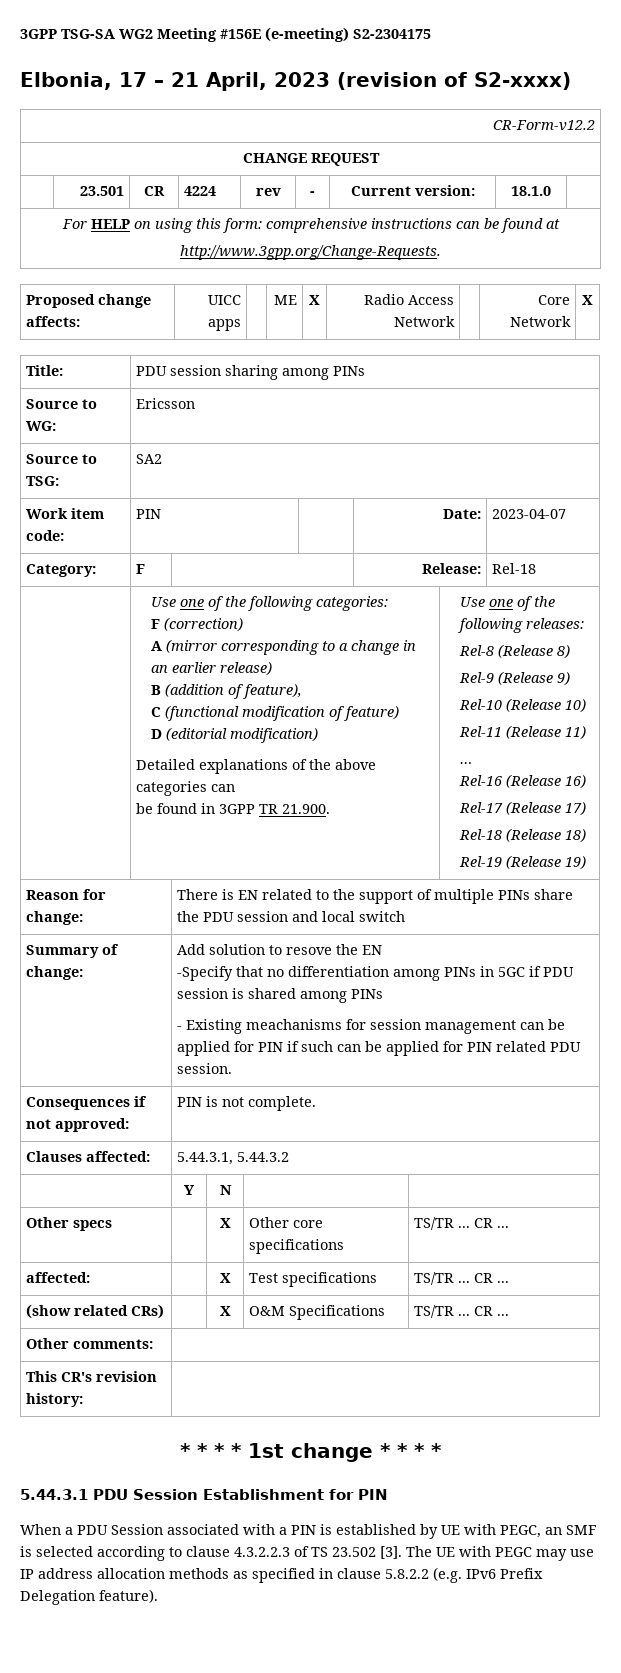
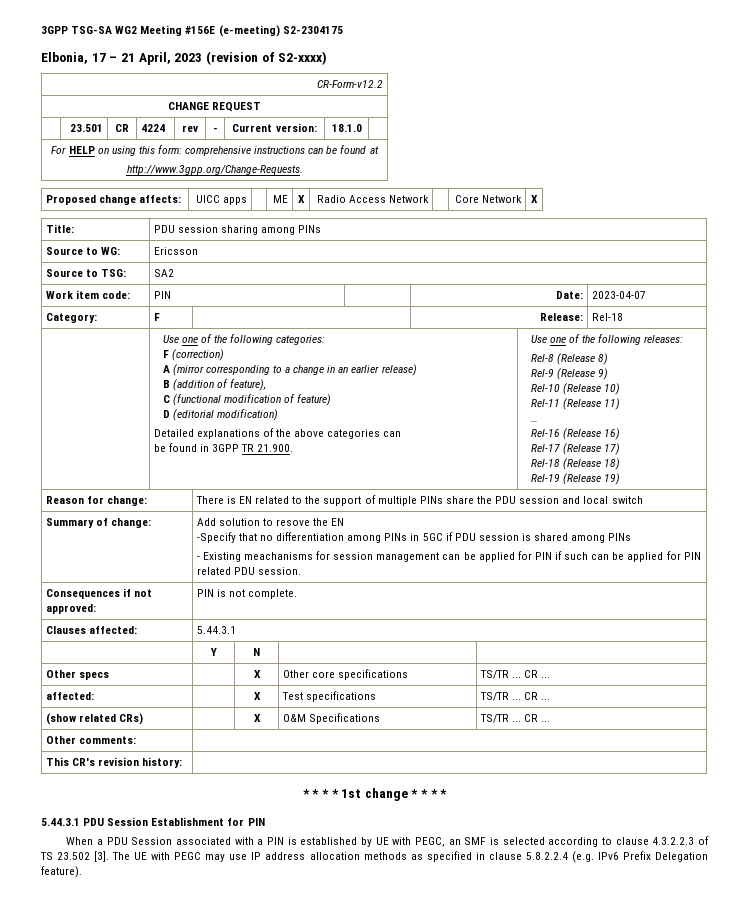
- Clauses affected: | 5.44.3.1, 5.44.3.2
+ Clauses affected: | 5.44.3.1
- The UE with PEGC may use IP address allocation methods as specified in clause 5.8.2.2 (e.g. IPv6 Prefix Delegation feature).
+ The UE with PEGC may use IP address allocation methods as specified in clause 5.8.2.2.4 (e.g. IPv6 Prefix Delegation feature).

